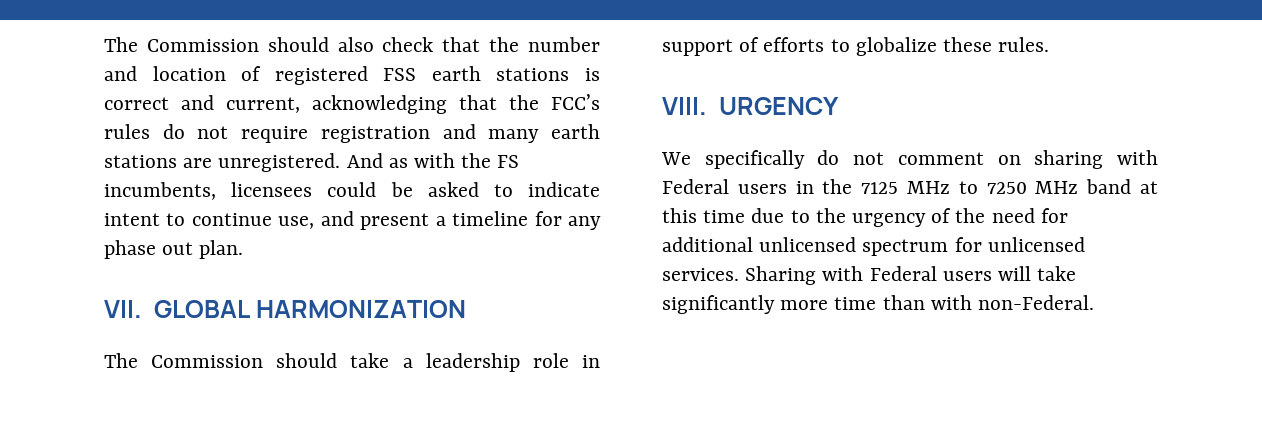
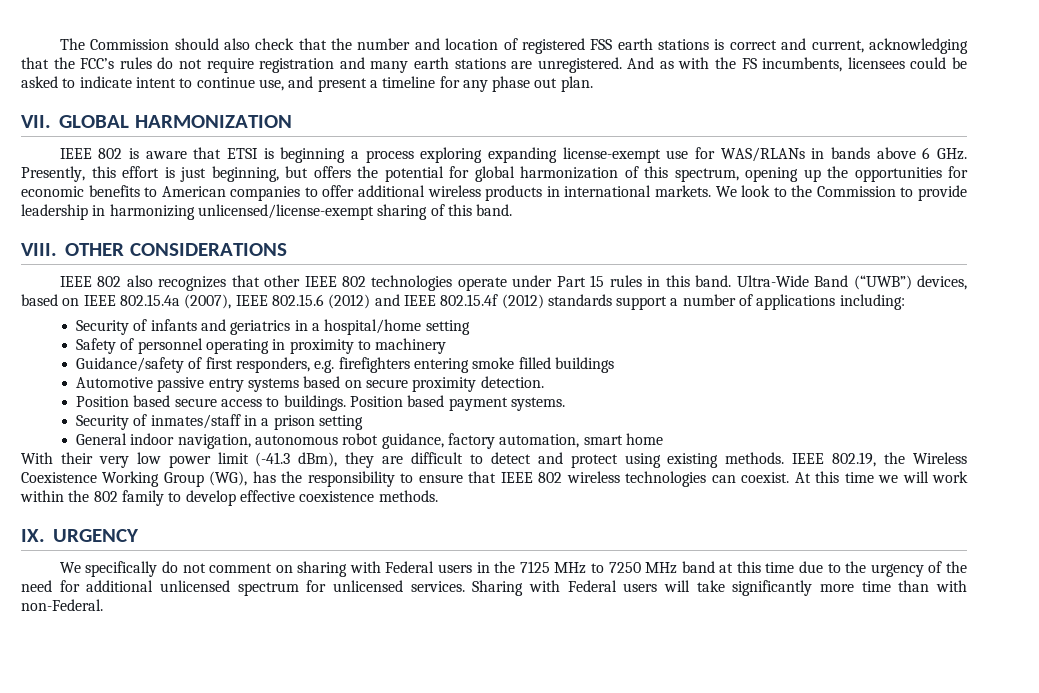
- The Commission should take a leadership role in support of efforts to globalize these rules.
- VIII. URGENCY
+ IEEE 802 is aware that ETSI is beginning a process exploring expanding license-exempt use for WAS/RLANs in bands above 6 GHz. Presently, this effort is just beginning, but offers the potential for global harmonization of this spectrum, opening up the opportunities for economic benefits to American companies to offer additional wireless products in international markets. We look to the Commission to provide leadership in harmonizing unlicensed/license-exempt sharing of this band.
+ VIII. OTHER CONSIDERATIONS
+ IEEE 802 also recognizes that other IEEE 802 technologies operate under Part 15 rules in this band. Ultra-Wide Band (“UWB”) devices, based on IEEE 802.15.4a (2007), IEEE 802.15.6 (2012) and IEEE 802.15.4f (2012) standards support a number of applications including:
+ Security of infants and geriatrics in a hospital/home setting
+ Safety of personnel operating in proximity to machinery
+ Guidance/safety of first responders, e.g. firefighters entering smoke filled buildings
+ Automotive passive entry systems based on secure proximity detection.
+ Position based secure access to buildings. Position based payment systems.
+ Security of inmates/staff in a prison setting
+ General indoor navigation, autonomous robot guidance, factory automation, smart home
+ With their very low power limit (-41.3 dBm), they are difficult to detect and protect using existing methods. IEEE 802.19, the Wireless Coexistence Working Group (WG), has the responsibility to ensure that IEEE 802 wireless technologies can coexist. At this time we will work within the 802 family to develop effective coexistence methods.
+ IX. URGENCY

